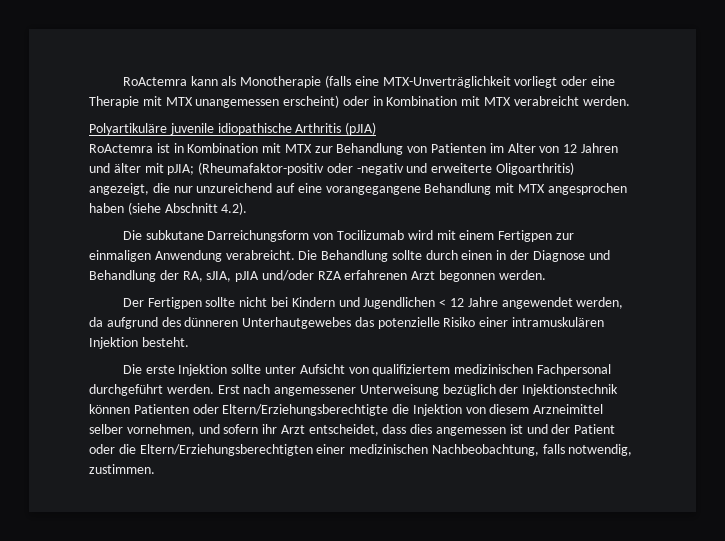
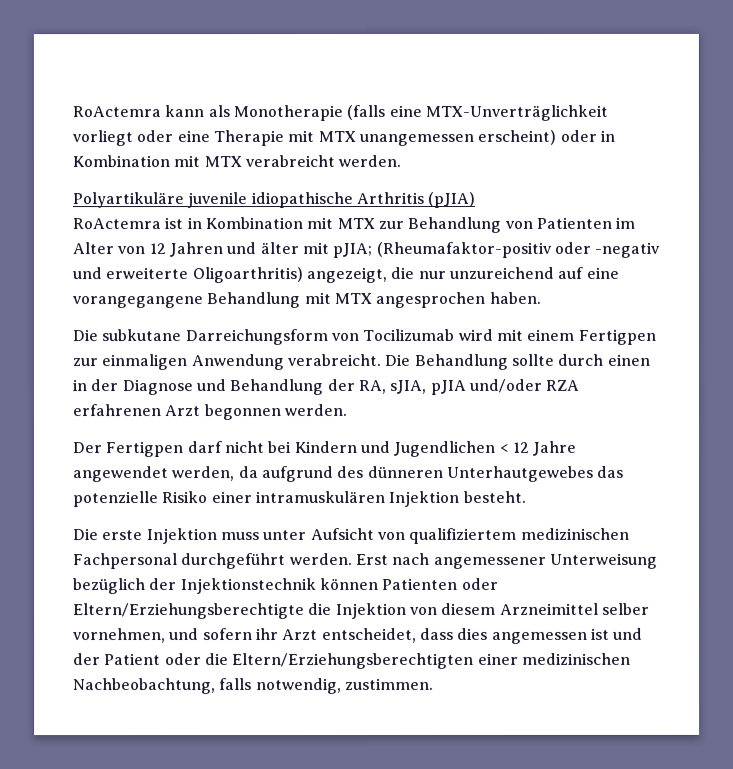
- RoActemra ist in Kombination mit MTX zur Behandlung von Patienten im Alter von 12 Jahren und älter mit pJIA; (Rheumafaktor-positiv oder -negativ und erweiterte Oligoarthritis) angezeigt, die nur unzureichend auf eine vorangegangene Behandlung mit MTX angesprochen haben (siehe Abschnitt 4.2).
+ RoActemra ist in Kombination mit MTX zur Behandlung von Patienten im Alter von 12 Jahren und älter mit pJIA; (Rheumafaktor-positiv oder -negativ und erweiterte Oligoarthritis) angezeigt, die nur unzureichend auf eine vorangegangene Behandlung mit MTX angesprochen haben.
- Der Fertigpen sollte nicht bei Kindern und Jugendlichen < 12 Jahre angewendet werden, da aufgrund des dünneren Unterhautgewebes das potenzielle Risiko einer intramuskulären Injektion besteht.
+ Der Fertigpen darf nicht bei Kindern und Jugendlichen < 12 Jahre angewendet werden, da aufgrund des dünneren Unterhautgewebes das potenzielle Risiko einer intramuskulären Injektion besteht.
- Die erste Injektion sollte unter Aufsicht von qualifiziertem medizinischen Fachpersonal durchgeführt werden.
+ Die erste Injektion muss unter Aufsicht von qualifiziertem medizinischen Fachpersonal durchgeführt werden.

